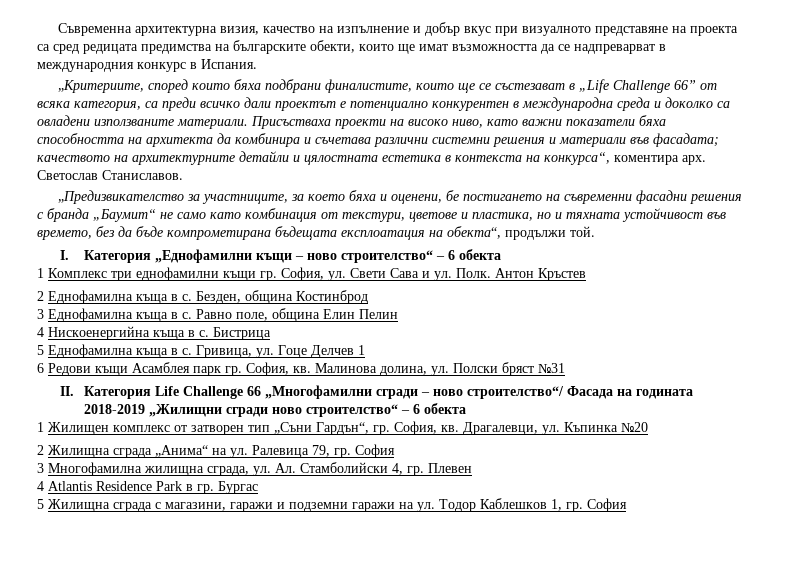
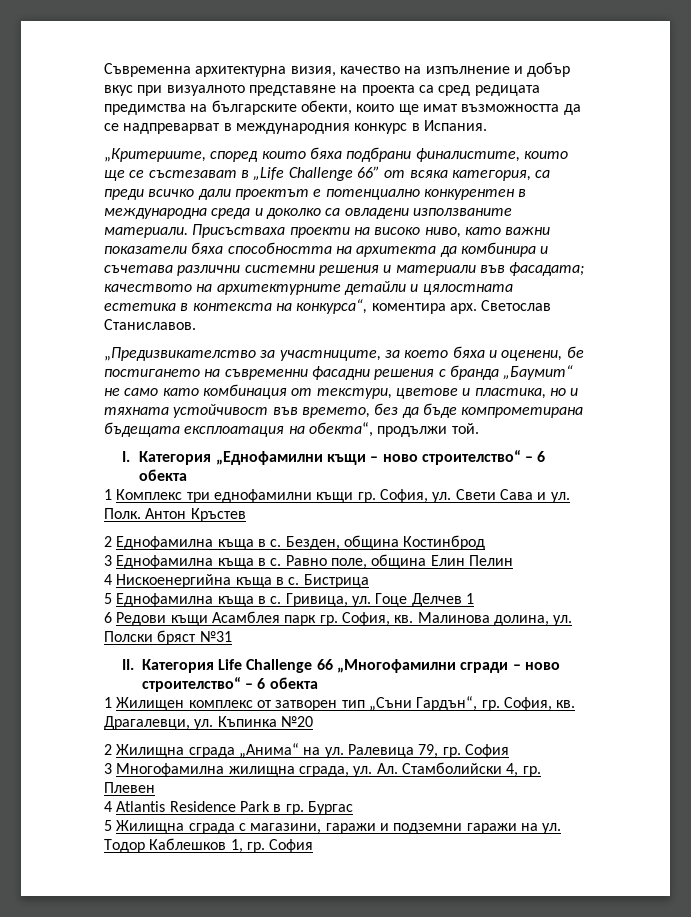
- II. Категория Life Challenge 66 „Многофамилни сгради – ново строителство“/ Фасада на годината 2018-2019 „Жилищни сгради ново строителство“ – 6 обекта
+ II. Категория Life Challenge 66 „Многофамилни сгради – ново строителство“ – 6 обекта

